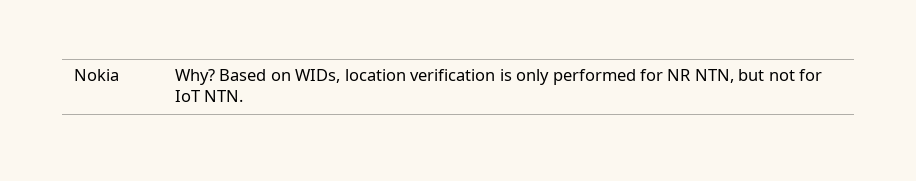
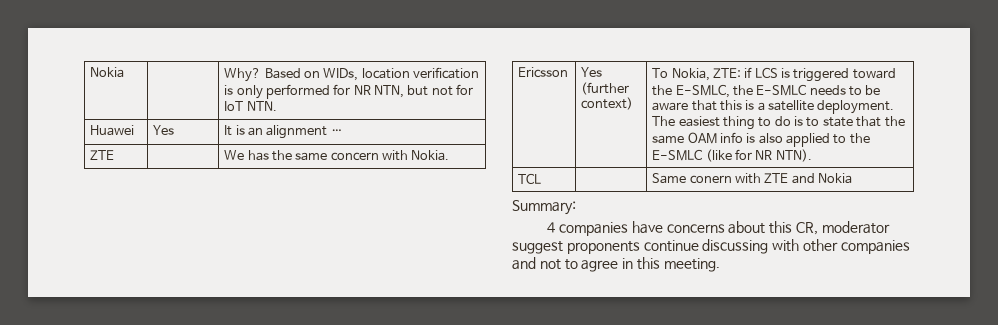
+ Huawei | Yes | It is an alignment …
+ ZTE | | We has the same concern with Nokia.
+ Ericsson | Yes (further context) | To Nokia, ZTE: if LCS is triggered toward the E-SMLC, the E-SMLC needs to be aware that this is a satellite deployment. The easiest thing to do is to state that the same OAM info is also applied to the E-SMLC (like for NR NTN).
+ TCL | | Same conern with ZTE and Nokia
+ Summary:
+ 4 companies have concerns about this CR, moderator suggest proponents continue discussing with other companies and not to agree in this meeting.

